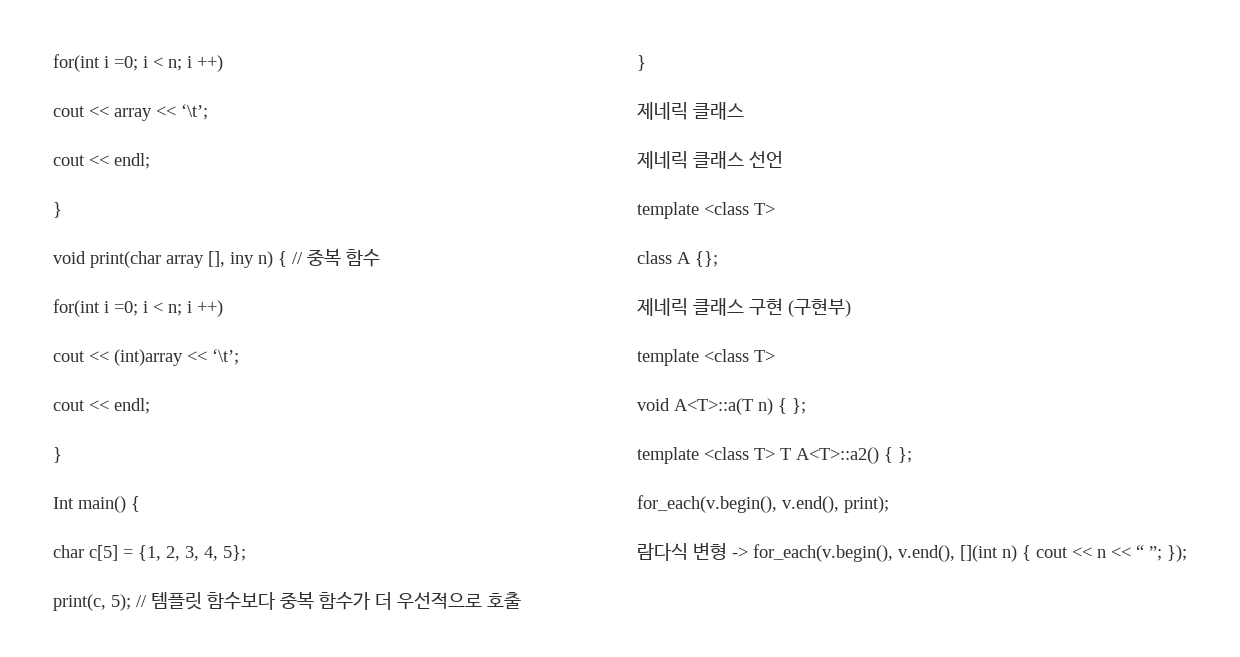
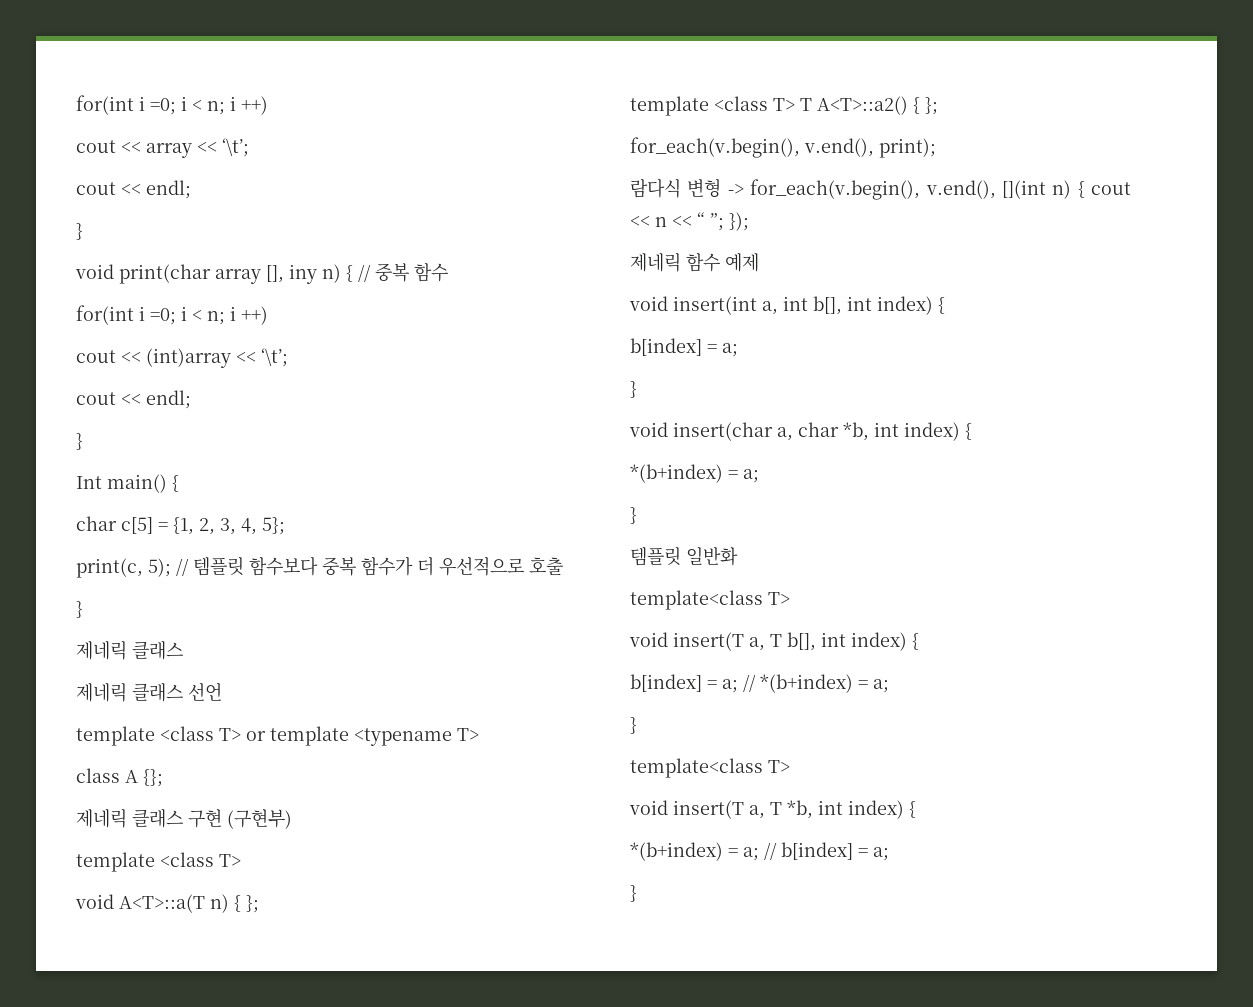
  제네릭 클래스 선언
- template <class T>
+ template <class T> or template <typename T>
+ 제네릭 함수 예제
+ void insert(int a, int b[], int index) {
+ b[index] = a;
+ }
+ void insert(char a, char *b, int index) {
+ *(b+index) = a;
+ }
+ 템플릿 일반화
+ template<class T>
+ void insert(T a, T b[], int index) {
+ b[index] = a; // *(b+index) = a;
+ }
+ template<class T>
+ void insert(T a, T *b, int index) {
+ *(b+index) = a; // b[index] = a;
+ }

